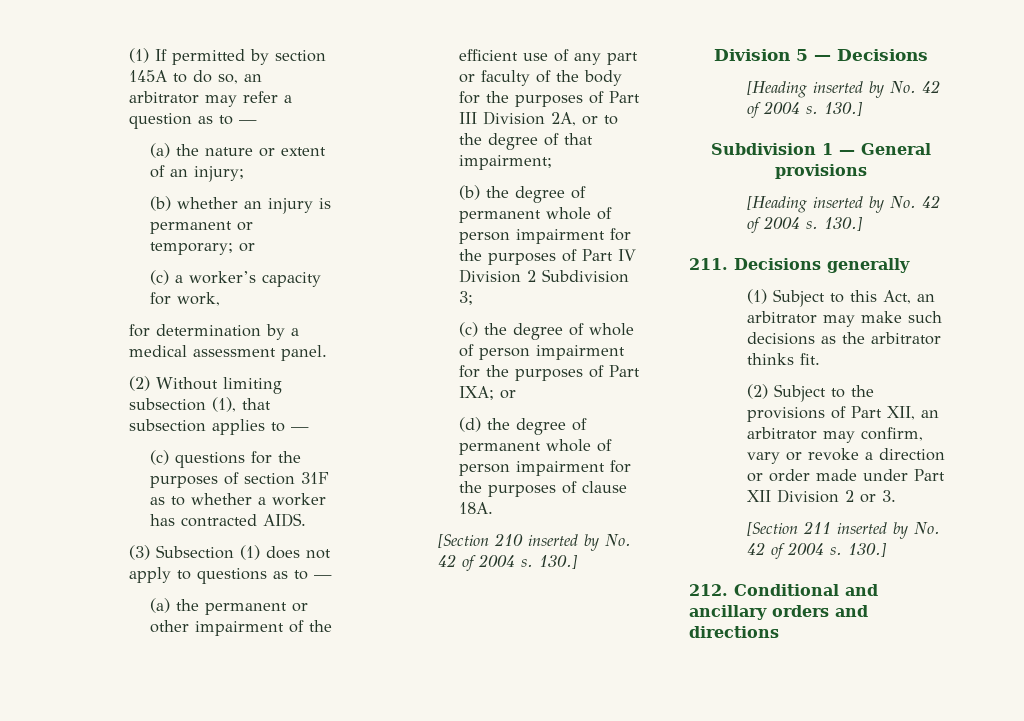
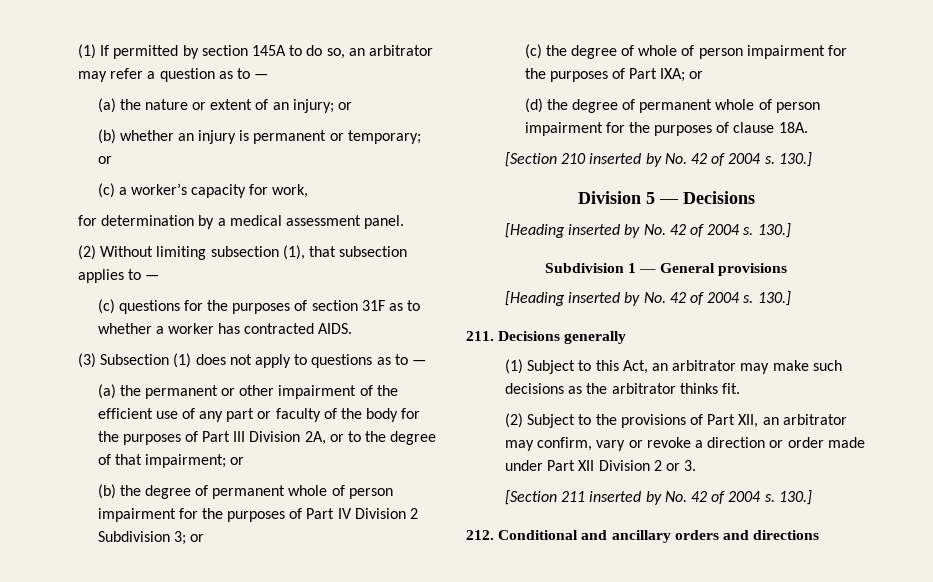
- (a) the nature or extent of an injury;
+ (a) the nature or extent of an injury; or
- (a) the permanent or other impairment of the efficient use of any part or faculty of the body for the purposes of Part III Division 2A, or to the degree of that impairment;
+ (a) the permanent or other impairment of the efficient use of any part or faculty of the body for the purposes of Part III Division 2A, or to the degree of that impairment; or
- (b) the degree of permanent whole of person impairment for the purposes of Part IV Division 2 Subdivision 3;
+ (b) the degree of permanent whole of person impairment for the purposes of Part IV Division 2 Subdivision 3; or

